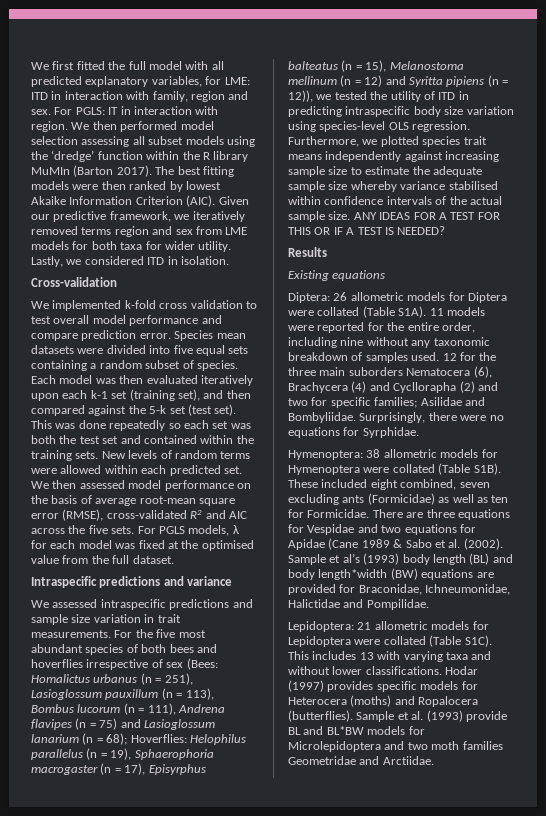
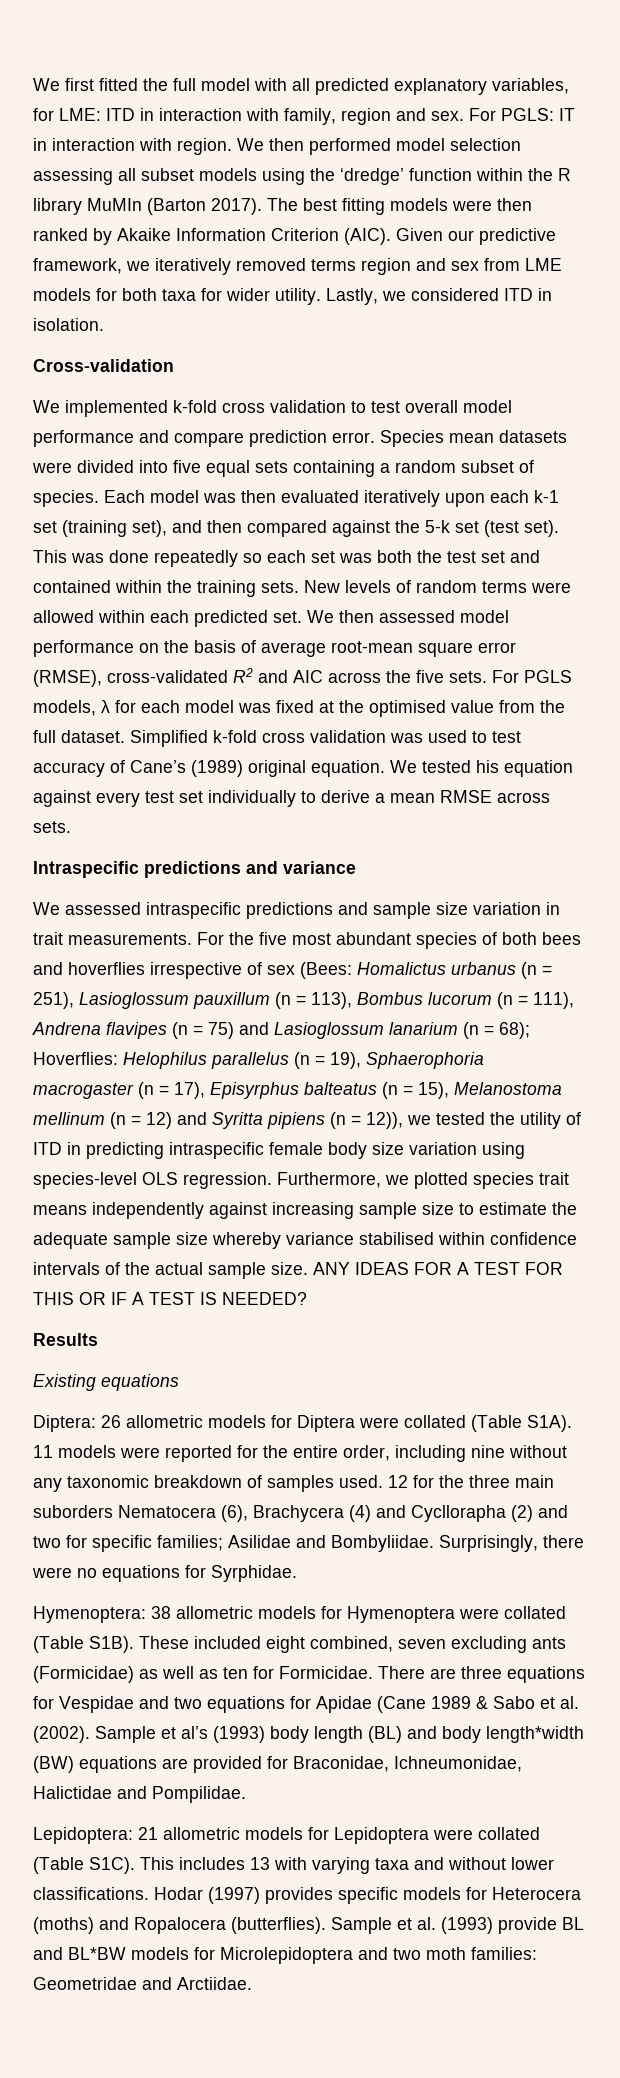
- The best fitting models were then ranked by lowest Akaike Information Criterion (AIC).
+ The best fitting models were then ranked by Akaike Information Criterion (AIC).
+ Simplified k-fold cross validation was used to test accuracy of Cane’s (1989) original equation. We tested his equation against every test set individually to derive a mean RMSE across sets.
- Helophilus parallelus (n = 19), Sphaerophoria macrogaster (n = 17), Episyrphus balteatus (n = 15), Melanostoma mellinum (n = 12) and Syritta pipiens (n = 12)), we tested the utility of ITD in predicting intraspecific body size variation using species-level OLS regression.
+ Helophilus parallelus (n = 19), Sphaerophoria macrogaster (n = 17), Episyrphus balteatus (n = 15), Melanostoma mellinum (n = 12) and Syritta pipiens (n = 12)), we tested the utility of ITD in predicting intraspecific female body size variation using species-level OLS regression.
- Sample et al. (1993) provide BL and BL*BW models for Microlepidoptera and two moth families Geometridae and Arctiidae.
+ Sample et al. (1993) provide BL and BL*BW models for Microlepidoptera and two moth families: Geometridae and Arctiidae.

